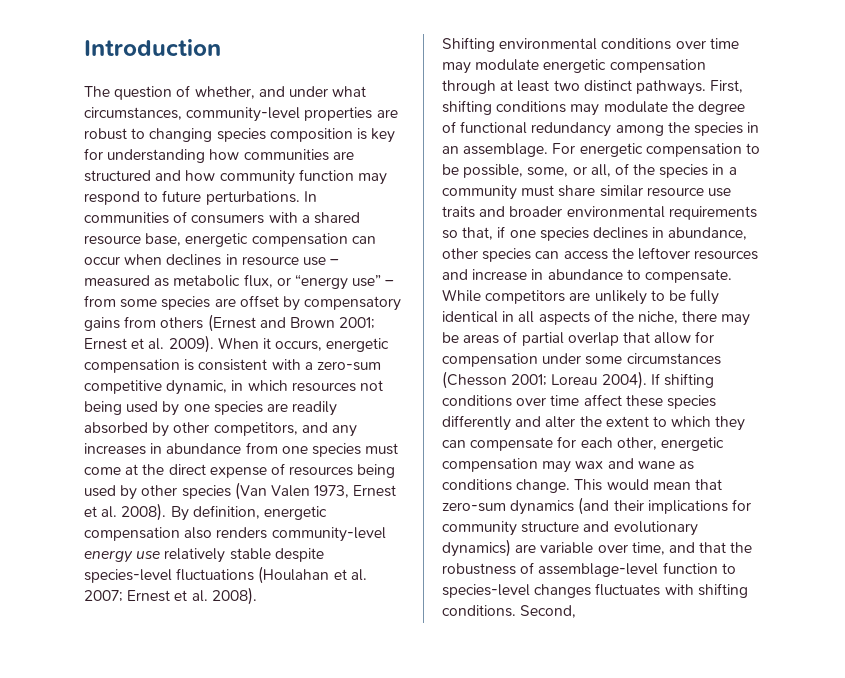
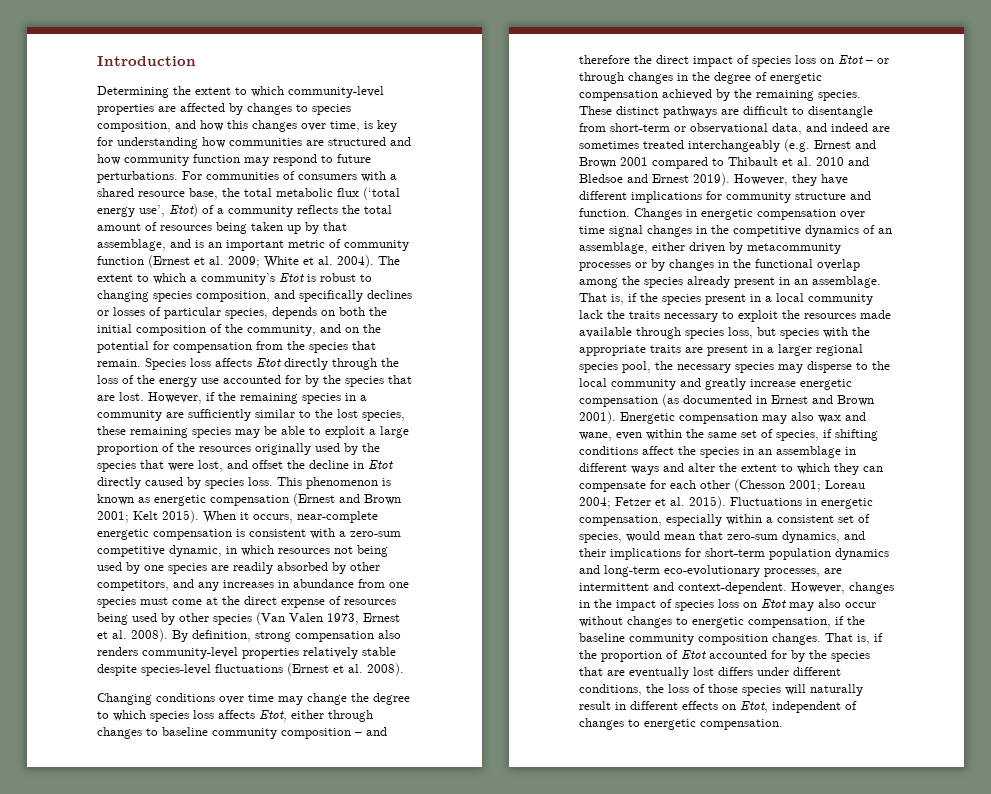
- The question of whether, and under what circumstances, community-level properties are robust to changing species composition is key for understanding how communities are structured and how community function may respond to future perturbations.
+ Determining the extent to which community-level properties are affected by changes to species composition, and how this changes over time, is key for understanding how communities are structured and how community function may respond to future perturbations.
- In communities of consumers with a shared resource base, energetic compensation can occur when declines in resource use – measured as metabolic flux, or “energy use” – from some species are offset by compensatory gains from others (Ernest and Brown 2001; Ernest et al. 2009).
+ For communities of consumers with a shared resource base, the total metabolic flux (‘total energy use’, Etot) of a community reflects the total amount of resources being taken up by that assemblage, and is an important metric of community function (Ernest et al. 2009; White et al. 2004). The extent to which a community’s Etot is robust to changing species composition, and specifically declines or losses of particular species, depends on both the initial composition of the community, and on the potential for compensation from the species that remain. Species loss affects Etot directly through the loss of the energy use accounted for by the species that are lost. However, if the remaining species in a community are sufficiently similar to the lost species, these remaining species may be able to exploit a large proportion of the resources originally used by the species that were lost, and offset the decline in Etot directly caused by species loss. This phenomenon is known as energetic compensation (Ernest and Brown 2001; Kelt 2015).
- When it occurs, energetic compensation is consistent with a zero-sum competitive dynamic, in which resources not being used by one species are readily absorbed by other competitors, and any increases in abundance from one species must come at the direct expense of resources being used by other species (Van Valen 1973, Ernest et al. 2008).
+ When it occurs, near-complete energetic compensation is consistent with a zero-sum competitive dynamic, in which resources not being used by one species are readily absorbed by other competitors, and any increases in abundance from one species must come at the direct expense of resources being used by other species (Van Valen 1973, Ernest et al. 2008).
- By definition, energetic compensation also renders community-level energy use relatively stable despite species-level fluctuations (Houlahan et al. 2007; Ernest et al. 2008).
+ By definition, strong compensation also renders community-level properties relatively stable despite species-level fluctuations (Ernest et al. 2008).
- Shifting environmental conditions over time may modulate energetic compensation through at least two distinct pathways. First, shifting conditions may modulate the degree of functional redundancy among the species in an assemblage. For energetic compensation to be possible, some, or all, of the species in a community must share similar resource use traits and broader environmental requirements so that, if one species declines in abundance, other species can access the leftover resources and increase in abundance to compensate. While competitors are unlikely to be fully identical in all aspects of the niche, there may be areas of partial overlap that allow for compensation under some circumstances (Chesson 2001; Loreau 2004). If shifting conditions over time affect these species differently and alter the extent to which they can compensate for each other, energetic compensation may wax and wane as conditions change. This would mean that zero-sum dynamics (and their implications for community structure and evolutionary dynamics) are variable over time, and that the robustness of assemblage-level function to species-level changes fluctuates with shifting conditions. Second,
+ Changing conditions over time may change the degree to which species loss affects Etot, either through changes to baseline community composition – and therefore the direct impact of species loss on Etot – or through changes in the degree of energetic compensation achieved by the remaining species. These distinct pathways are difficult to disentangle from short-term or observational data, and indeed are sometimes treated interchangeably (e.g. Ernest and Brown 2001 compared to Thibault et al. 2010 and Bledsoe and Ernest 2019). However, they have different implications for community structure and function. Changes in energetic compensation over time signal changes in the competitive dynamics of an assemblage, either driven by metacommunity processes or by changes in the functional overlap among the species already present in an assemblage. That is, if the species present in a local community lack the traits necessary to exploit the resources made available through species loss, but species with the appropriate traits are present in a larger regional species pool, the necessary species may disperse to the local community and greatly increase energetic compensation (as documented in Ernest and Brown 2001). Energetic compensation may also wax and wane, even within the same set of species, if shifting conditions affect the species in an assemblage in different ways and alter the extent to which they can compensate for each other (Chesson 2001; Loreau 2004; Fetzer et al. 2015). Fluctuations in energetic compensation, especially within a consistent set of species, would mean that zero-sum dynamics, and their implications for short-term population dynamics and long-term eco-evolutionary processes, are intermittent and context-dependent. However, changes in the impact of species loss on Etot may also occur without changes to energetic compensation, if the baseline community composition changes. That is, if the proportion of Etot accounted for by the species that are eventually lost differs under different conditions, the loss of those species will naturally result in different effects on Etot, independent of changes to energetic compensation.

